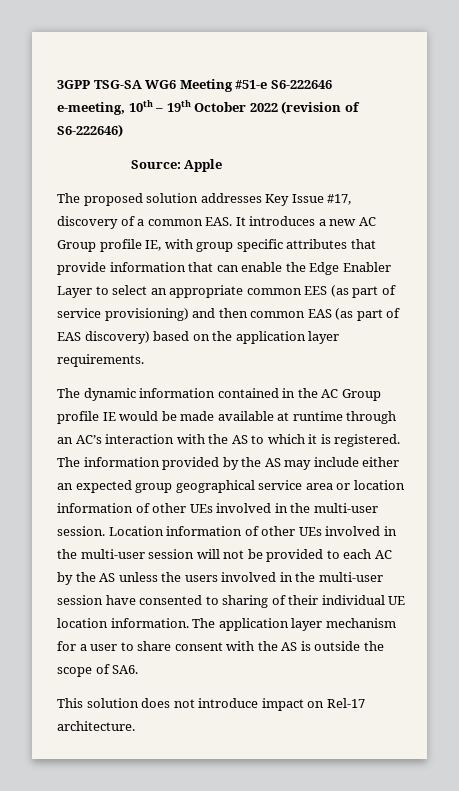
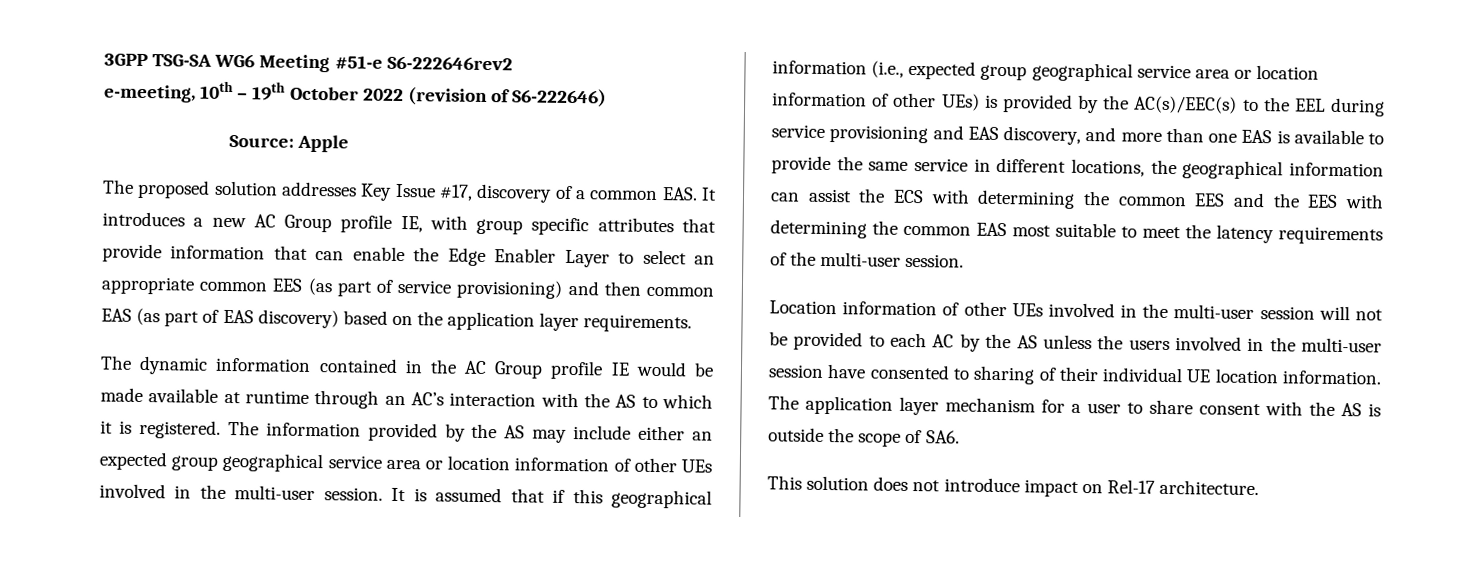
- 3GPP TSG-SA WG6 Meeting #51-e S6-222646
+ 3GPP TSG-SA WG6 Meeting #51-e S6-222646rev2
- The information provided by the AS may include either an expected group geographical service area or location information of other UEs involved in the multi-user session. Location information of other UEs involved in the multi-user session will not be provided to each AC by the AS unless the users involved in the multi-user session have consented to sharing of their individual UE location information.
+ The information provided by the AS may include either an expected group geographical service area or location information of other UEs involved in the multi-user session. It is assumed that if this geographical information (i.e., expected group geographical service area or location information of other UEs) is provided by the AC(s)/EEC(s) to the EEL during service provisioning and EAS discovery, and more than one EAS is available to provide the same service in different locations, the geographical information can assist the ECS with determining the common EES and the EES with determining the common EAS most suitable to meet the latency requirements of the multi-user session.
+ Location information of other UEs involved in the multi-user session will not be provided to each AC by the AS unless the users involved in the multi-user session have consented to sharing of their individual UE location information.

